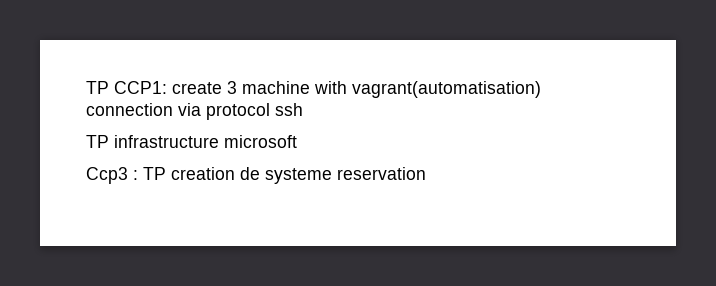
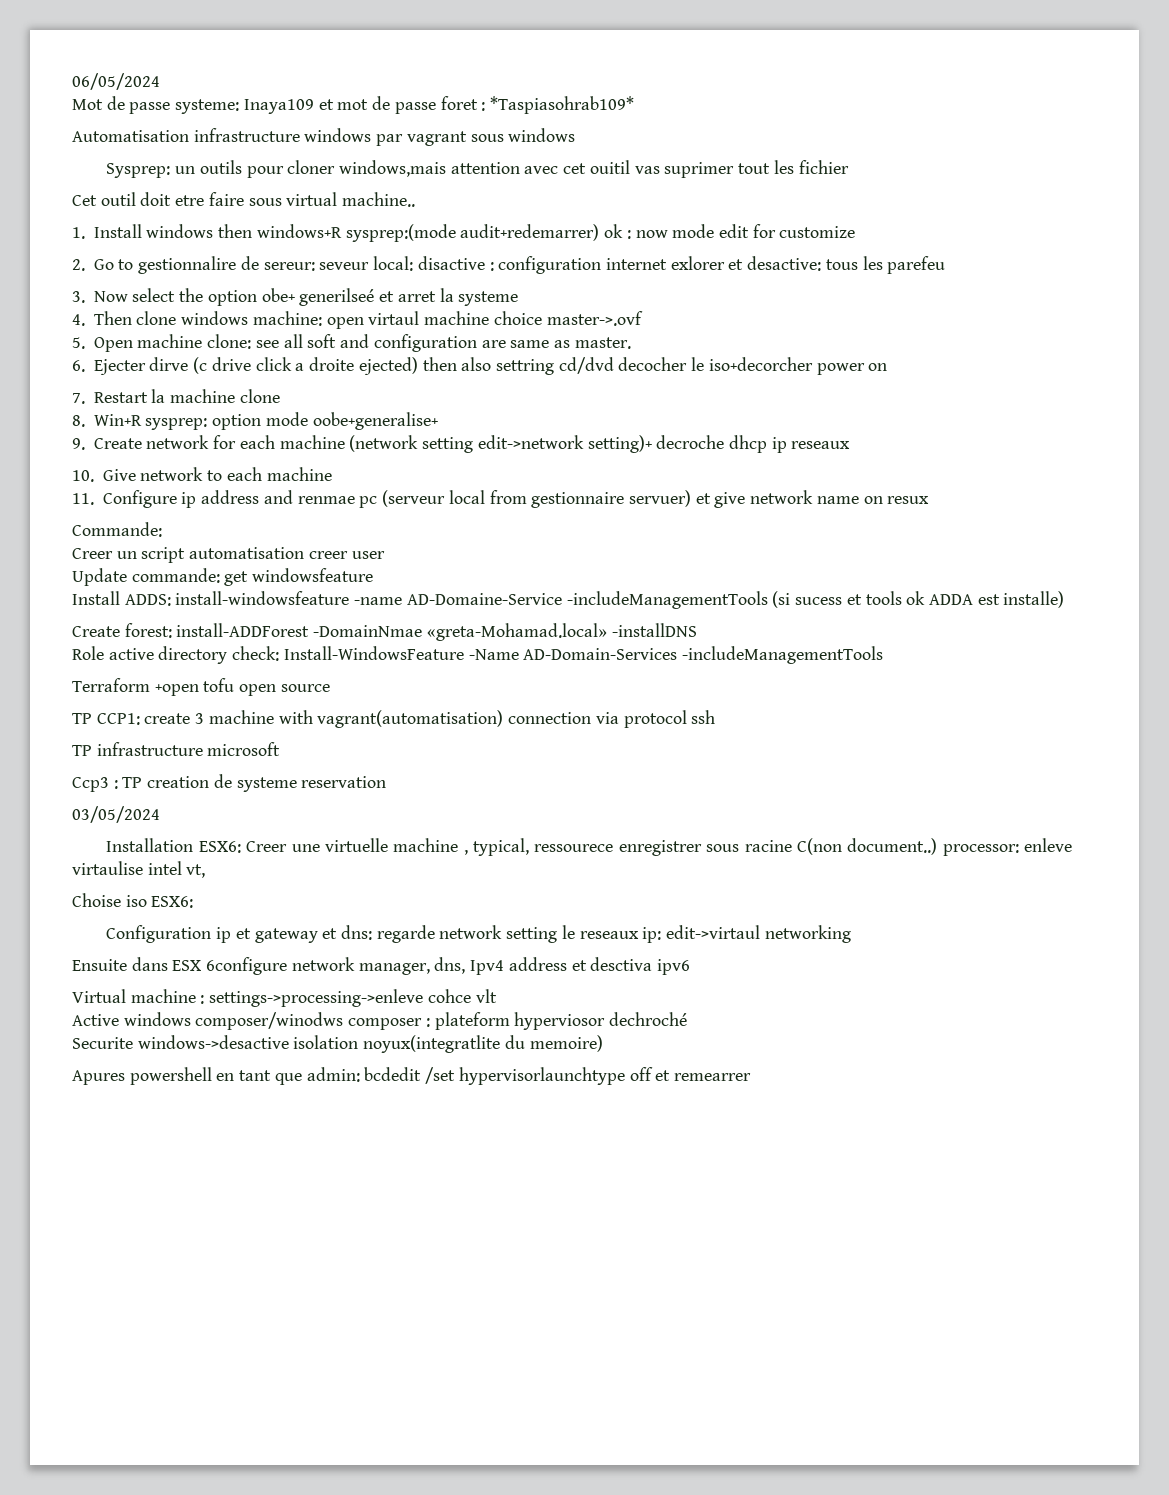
+ 06/05/2024
+ Mot de passe systeme: Inaya109 et mot de passe foret : *Taspiasohrab109*
+ Automatisation infrastructure windows par vagrant sous windows
+ Sysprep: un outils pour cloner windows,mais attention avec cet ouitil vas suprimer tout les fichier
+ Cet outil doit etre faire sous virtual machine..
+ 1. Install windows then windows+R sysprep:(mode audit+redemarrer) ok : now mode edit for customize
+ 2. Go to gestionnalire de sereur: seveur local: disactive : configuration internet exlorer et desactive: tous les parefeu
+ 3. Now select the option obe+ generilseé et arret la systeme
+ 4. Then clone windows machine: open virtaul machine choice master->.ovf
+ 5. Open machine clone: see all soft and configuration are same as master.
+ 6. Ejecter dirve (c drive click a droite ejected) then also settring cd/dvd decocher le iso+decorcher power on
+ 7. Restart la machine clone
+ 8. Win+R sysprep: option mode oobe+generalise+
+ 9. Create network for each machine (network setting edit->network setting)+ decroche dhcp ip reseaux
+ 10. Give network to each machine
+ 11. Configure ip address and renmae pc (serveur local from gestionnaire servuer) et give network name on resux
+ Commande:
+ Creer un script automatisation creer user
+ Update commande: get windowsfeature
+ Install ADDS: install-windowsfeature -name AD-Domaine-Service -includeManagementTools (si sucess et tools ok ADDA est installe)
+ Create forest: install-ADDForest -DomainNmae «greta-Mohamad.local» -installDNS
+ Role active directory check: Install-WindowsFeature -Name AD-Domain-Services -includeManagementTools
+ Terraform +open tofu open source
+ 03/05/2024
+ Installation ESX6: Creer une virtuelle machine , typical, ressourece enregistrer sous racine C(non document..) processor: enleve virtaulise intel vt,
+ Choise iso ESX6:
+ Configuration ip et gateway et dns: regarde network setting le reseaux ip: edit->virtaul networking
+ Ensuite dans ESX 6configure network manager, dns, Ipv4 address et desctiva ipv6
+ Virtual machine : settings->processing->enleve cohce vlt
+ Active windows composer/winodws composer : plateform hyperviosor dechroché
+ Securite windows->desactive isolation noyux(integratlite du memoire)
+ Apures powershell en tant que admin: bcdedit /set hypervisorlaunchtype off et remearrer

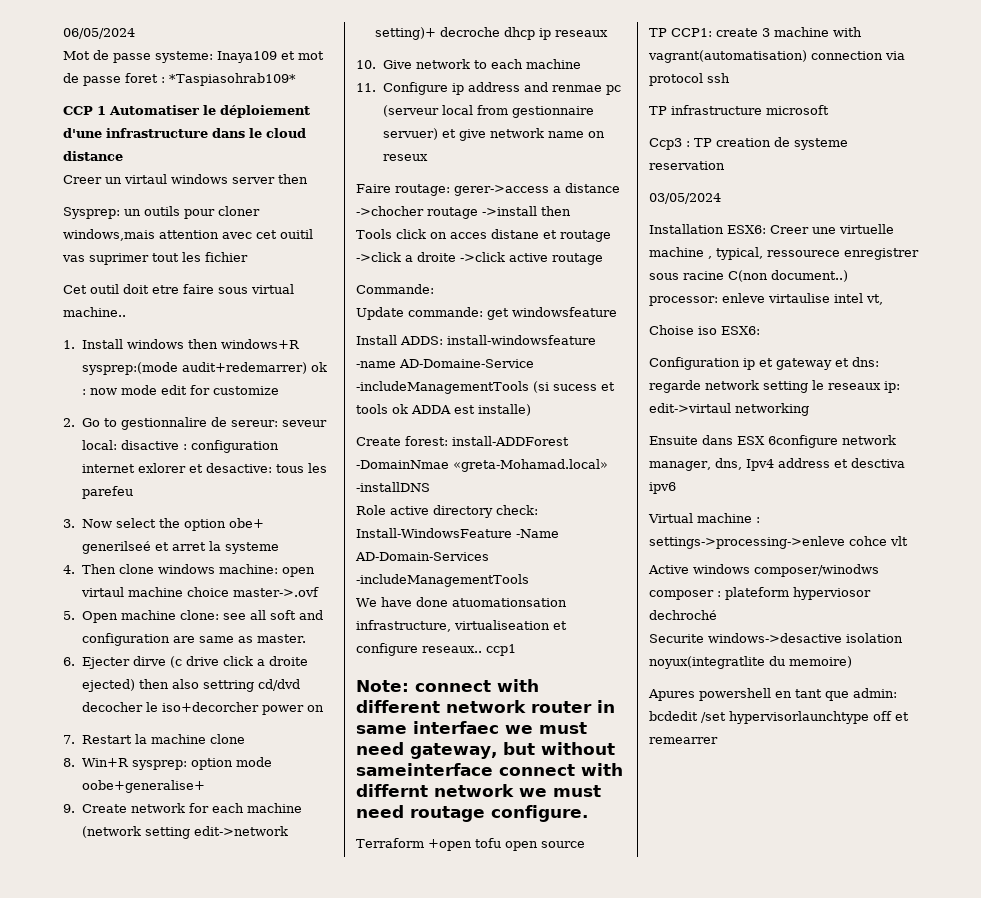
- Automatisation infrastructure windows par vagrant sous windows
+ CCP 1 Automatiser le déploiement d'une infrastructure dans le cloud distance
+ Creer un virtaul windows server then
- 11. Configure ip address and renmae pc (serveur local from gestionnaire servuer) et give network name on resux
+ 11. Configure ip address and renmae pc (serveur local from gestionnaire servuer) et give network name on reseux
+ Faire routage: gerer->access a distance ->chocher routage ->install then
+ Tools click on acces distane et routage ->click a droite ->click active routage
  Commande:
- Creer un script automatisation creer user
+ We have done atuomationsation infrastructure, virtualiseation et configure reseaux.. ccp1
+ Note: connect with different network router in same interfaec we must need gateway, but without sameinterface connect with differnt network we must need routage configure.

